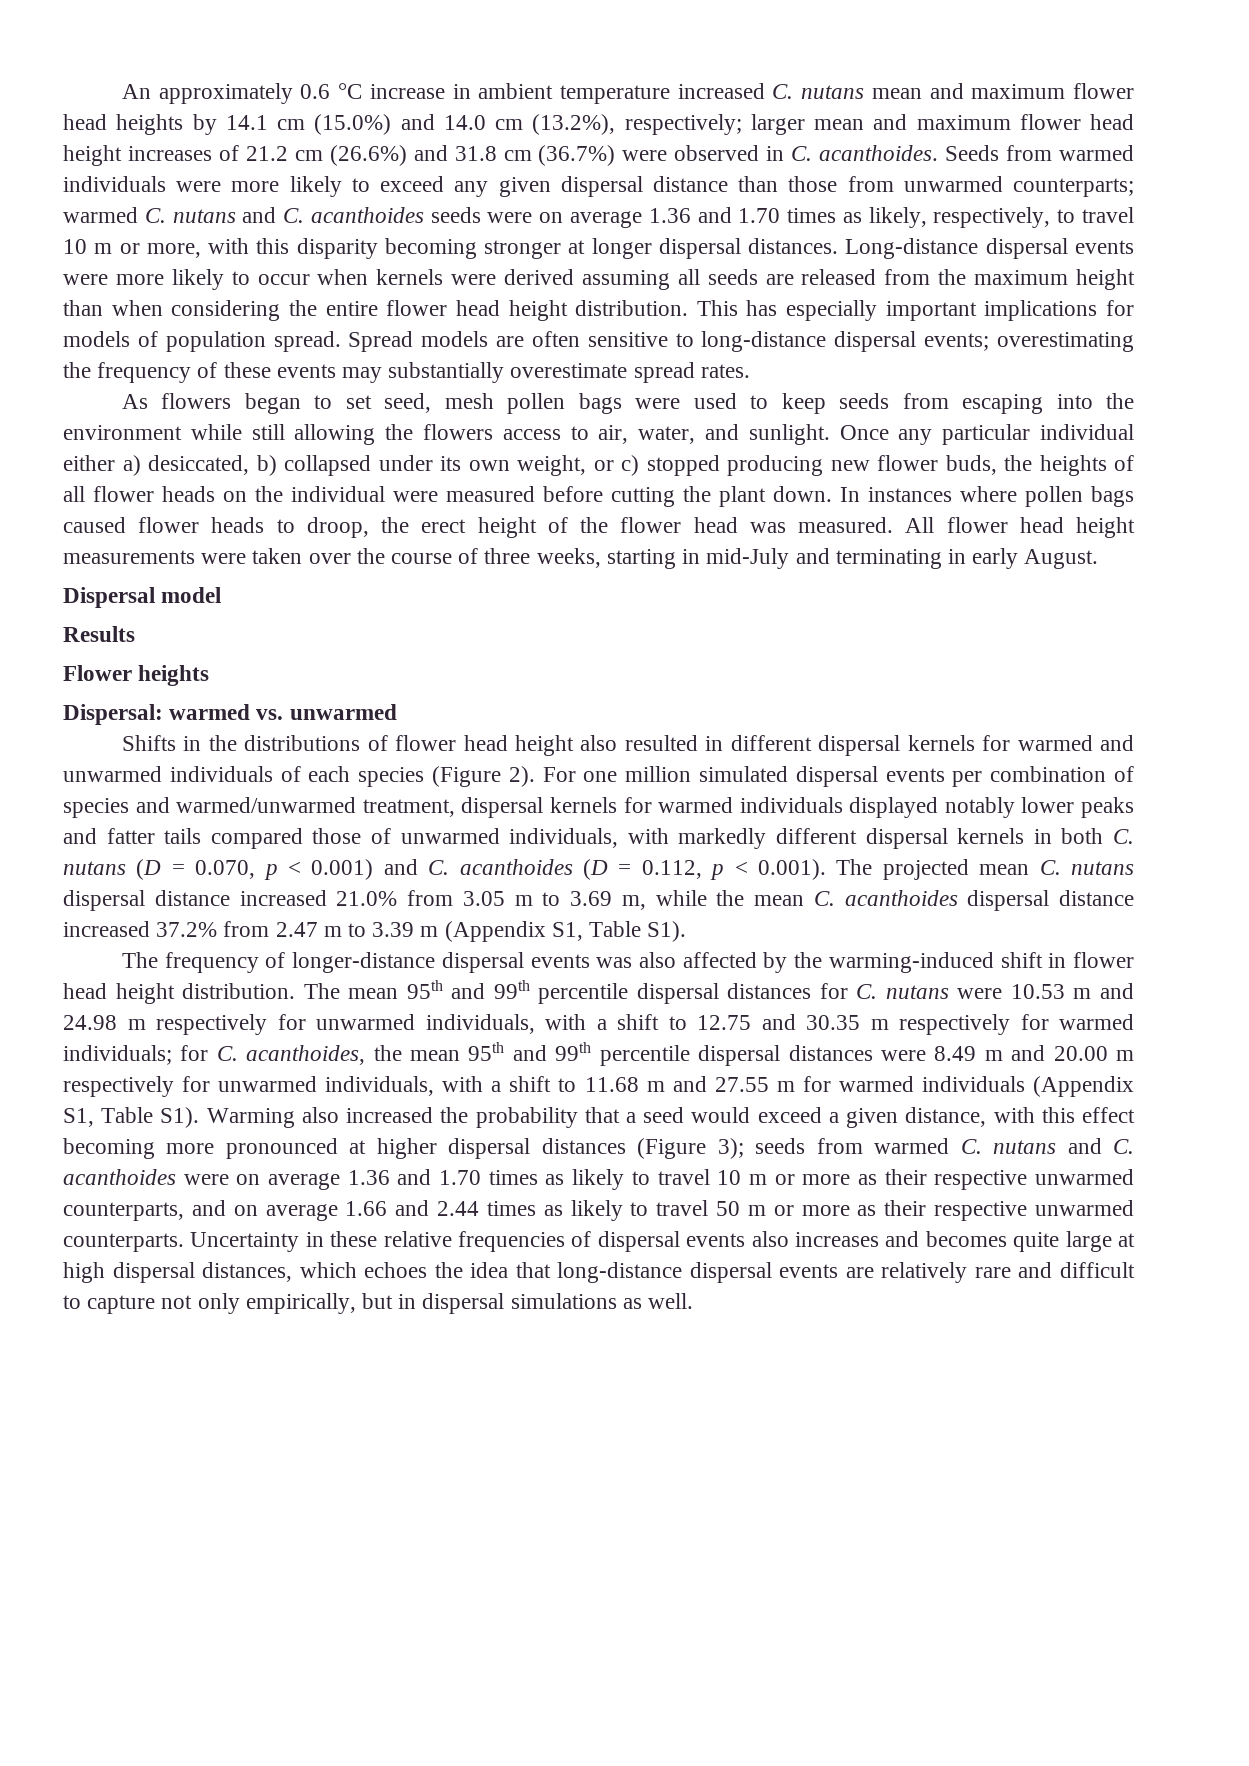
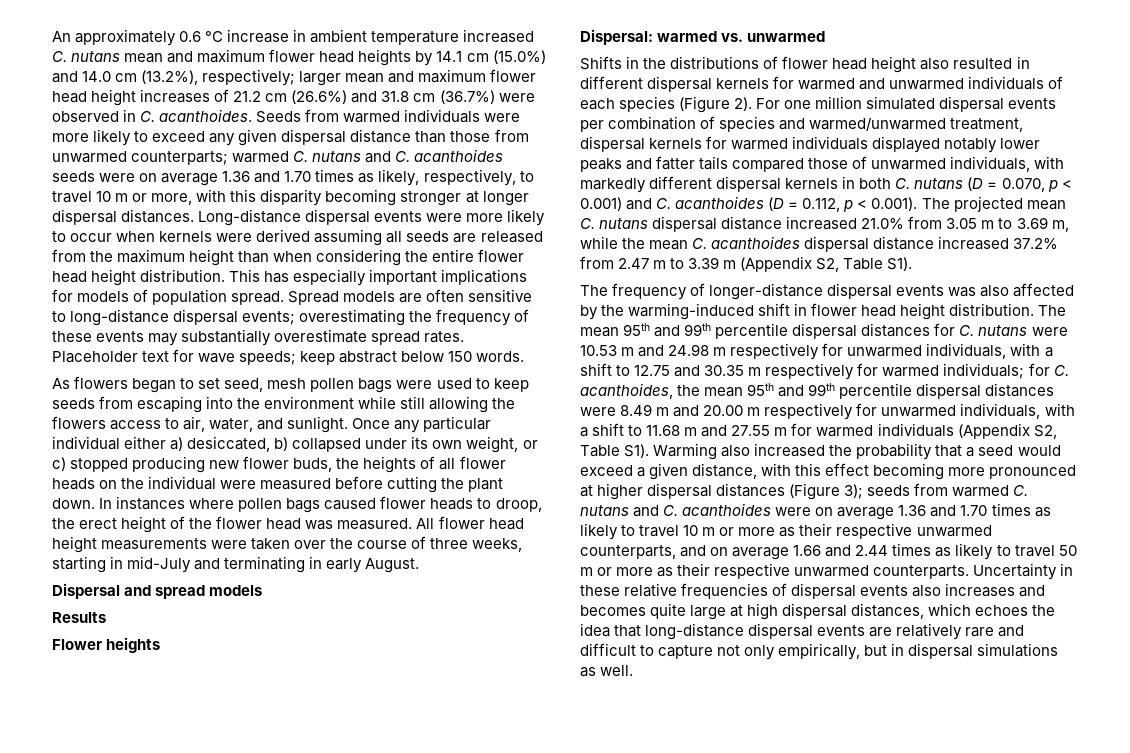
+ Placeholder text for wave speeds; keep abstract below 150 words.
- Dispersal model
+ Dispersal and spread models
- For one million simulated dispersal events per combination of species and warmed/unwarmed treatment, dispersal kernels for warmed individuals displayed notably lower peaks and fatter tails compared those of unwarmed individuals, with markedly different dispersal kernels in both C. nutans (D = 0.070, p < 0.001) and C. acanthoides (D = 0.112, p < 0.001). The projected mean C. nutans dispersal distance increased 21.0% from 3.05 m to 3.69 m, while the mean C. acanthoides dispersal distance increased 37.2% from 2.47 m to 3.39 m (Appendix S1, Table S1).
+ For one million simulated dispersal events per combination of species and warmed/unwarmed treatment, dispersal kernels for warmed individuals displayed notably lower peaks and fatter tails compared those of unwarmed individuals, with markedly different dispersal kernels in both C. nutans (D = 0.070, p < 0.001) and C. acanthoides (D = 0.112, p < 0.001). The projected mean C. nutans dispersal distance increased 21.0% from 3.05 m to 3.69 m, while the mean C. acanthoides dispersal distance increased 37.2% from 2.47 m to 3.39 m (Appendix S2, Table S1).
- for C. acanthoides, the mean 95th and 99th percentile dispersal distances were 8.49 m and 20.00 m respectively for unwarmed individuals, with a shift to 11.68 m and 27.55 m for warmed individuals (Appendix S1, Table S1). Warming also increased the probability that a seed would exceed a given distance, with this effect becoming more pronounced at higher dispersal distances (Figure 3);
+ for C. acanthoides, the mean 95th and 99th percentile dispersal distances were 8.49 m and 20.00 m respectively for unwarmed individuals, with a shift to 11.68 m and 27.55 m for warmed individuals (Appendix S2, Table S1). Warming also increased the probability that a seed would exceed a given distance, with this effect becoming more pronounced at higher dispersal distances (Figure 3);

